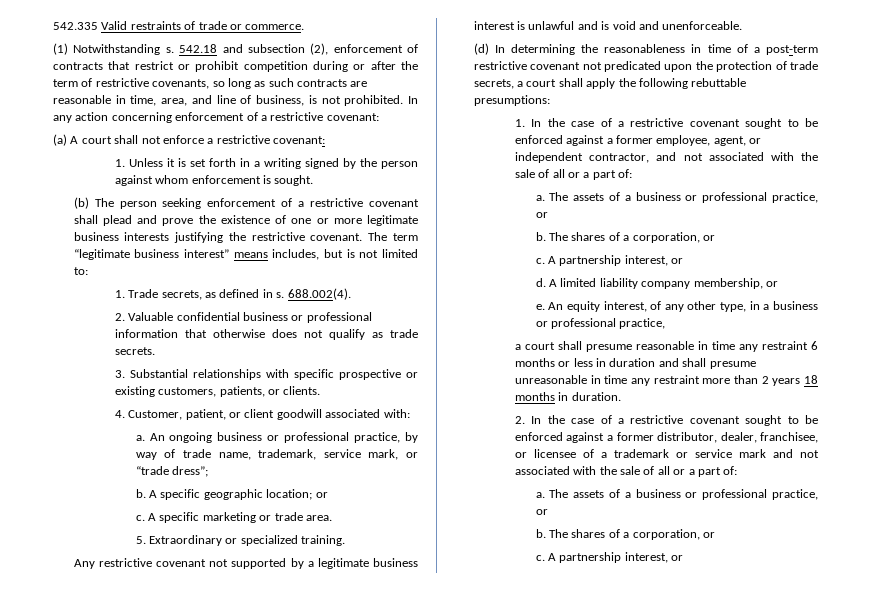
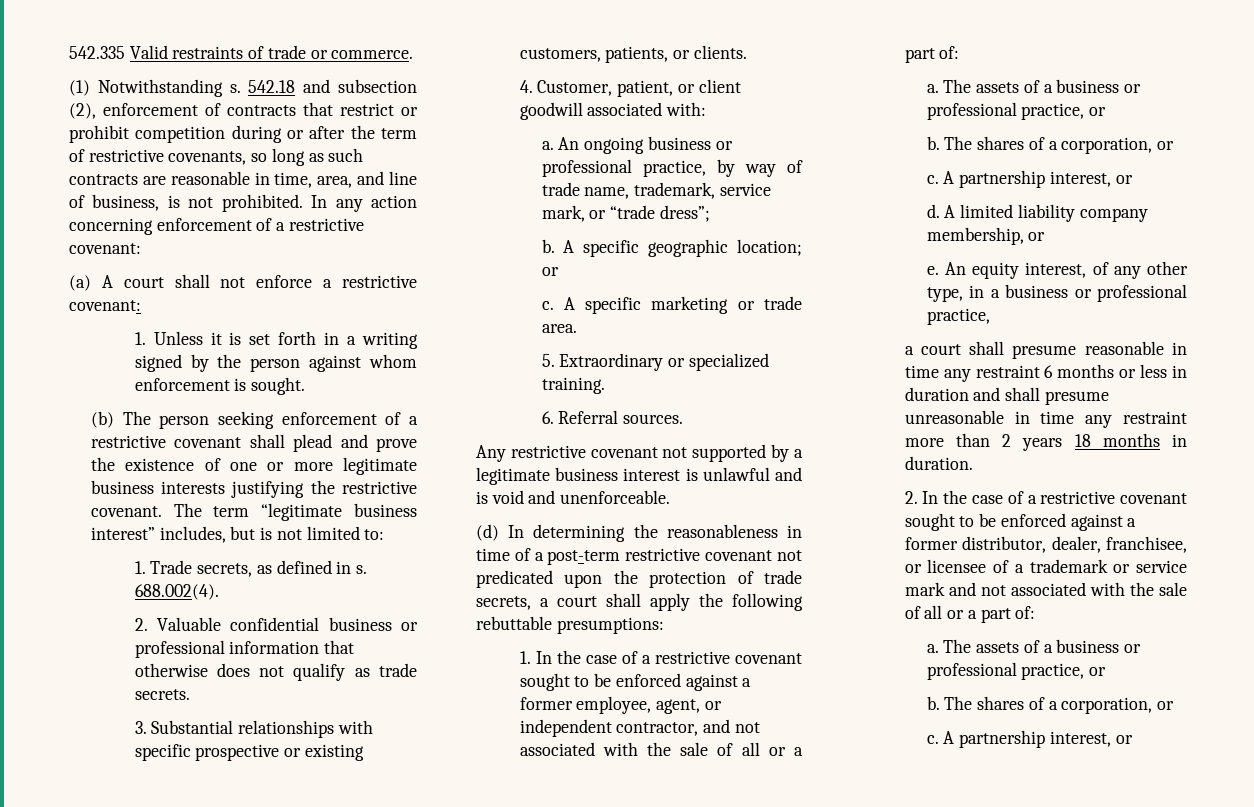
- The term “legitimate business interest” means includes, but is not limited to:
+ The term “legitimate business interest” includes, but is not limited to:
+ 6. Referral sources.

